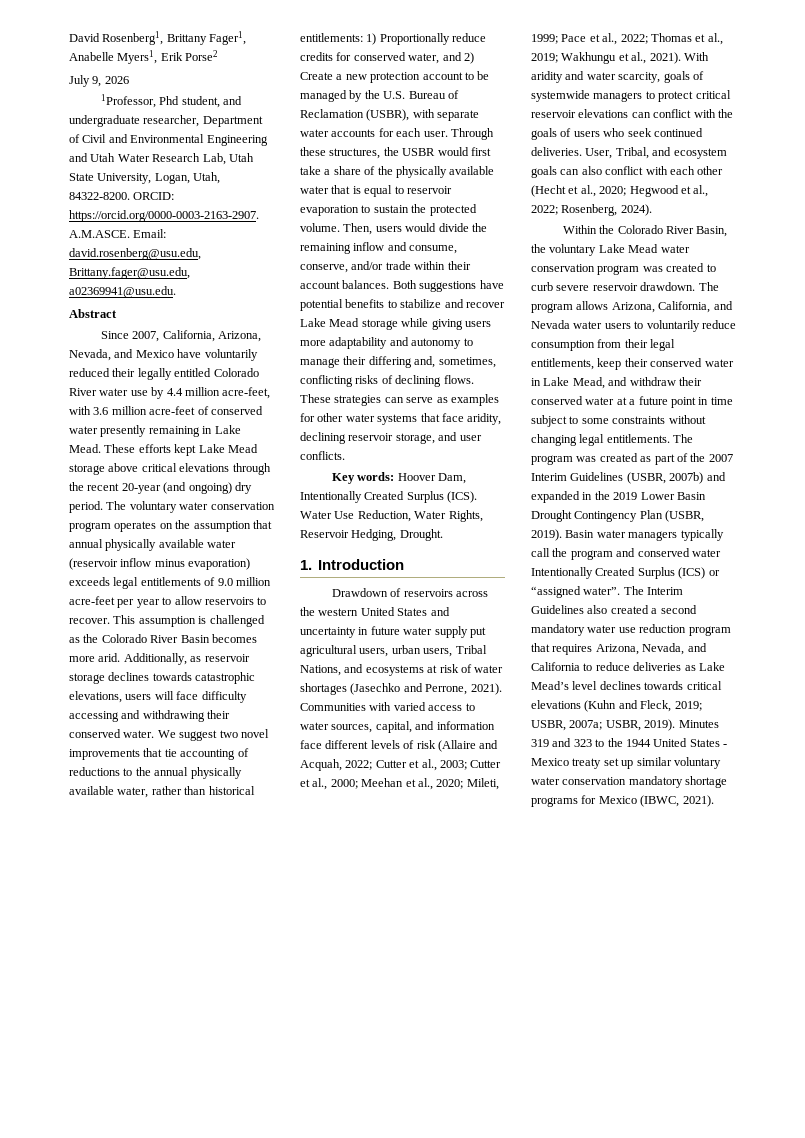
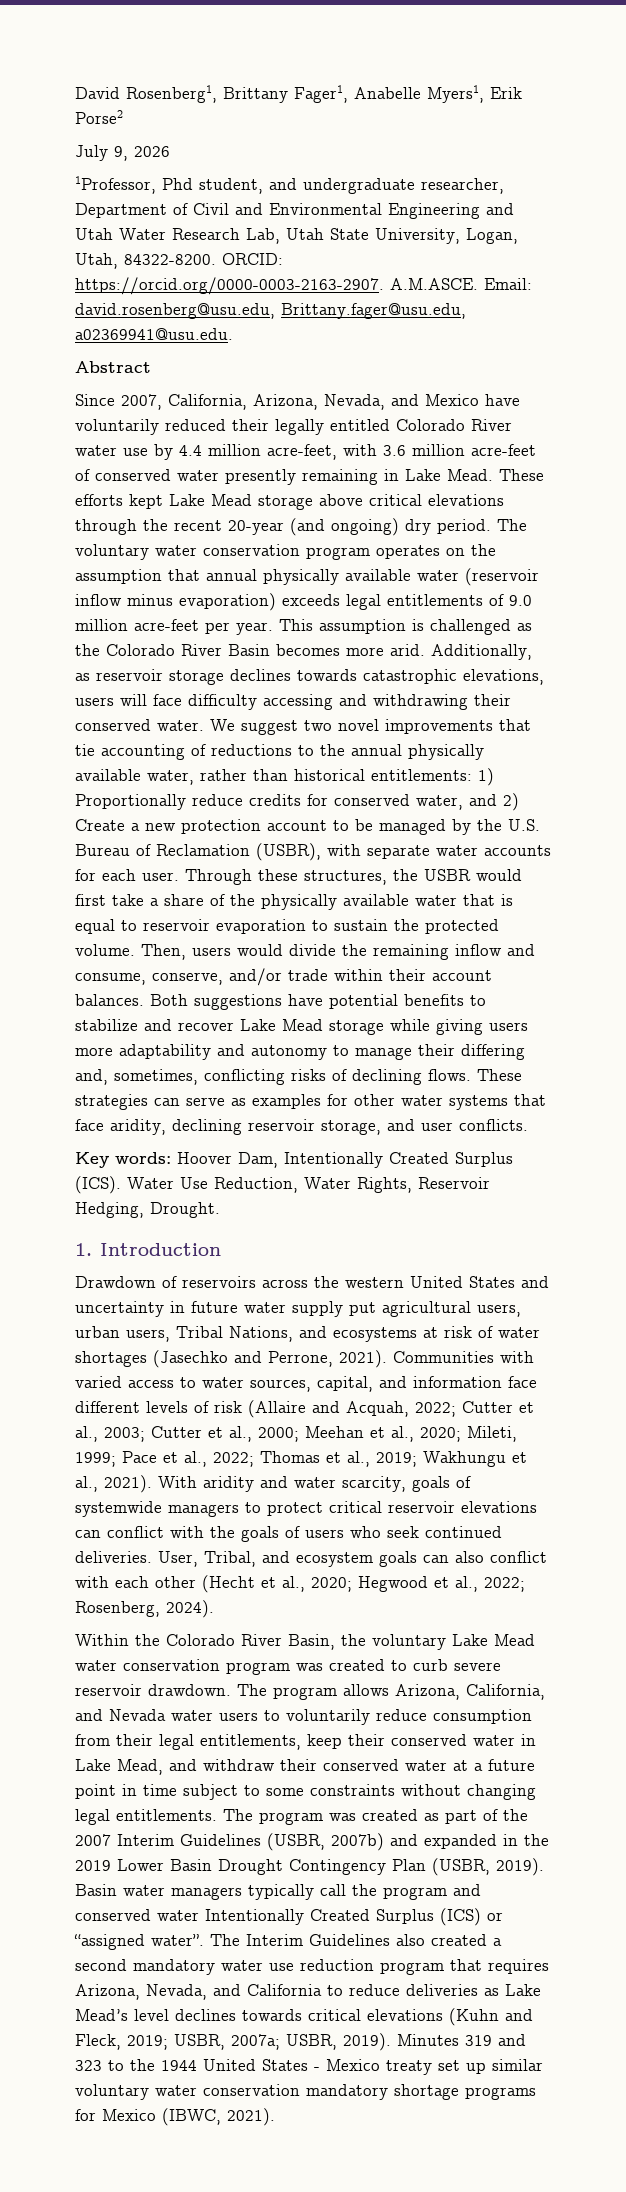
- The voluntary water conservation program operates on the assumption that annual physically available water (reservoir inflow minus evaporation) exceeds legal entitlements of 9.0 million acre-feet per year to allow reservoirs to recover.
+ The voluntary water conservation program operates on the assumption that annual physically available water (reservoir inflow minus evaporation) exceeds legal entitlements of 9.0 million acre-feet per year.

